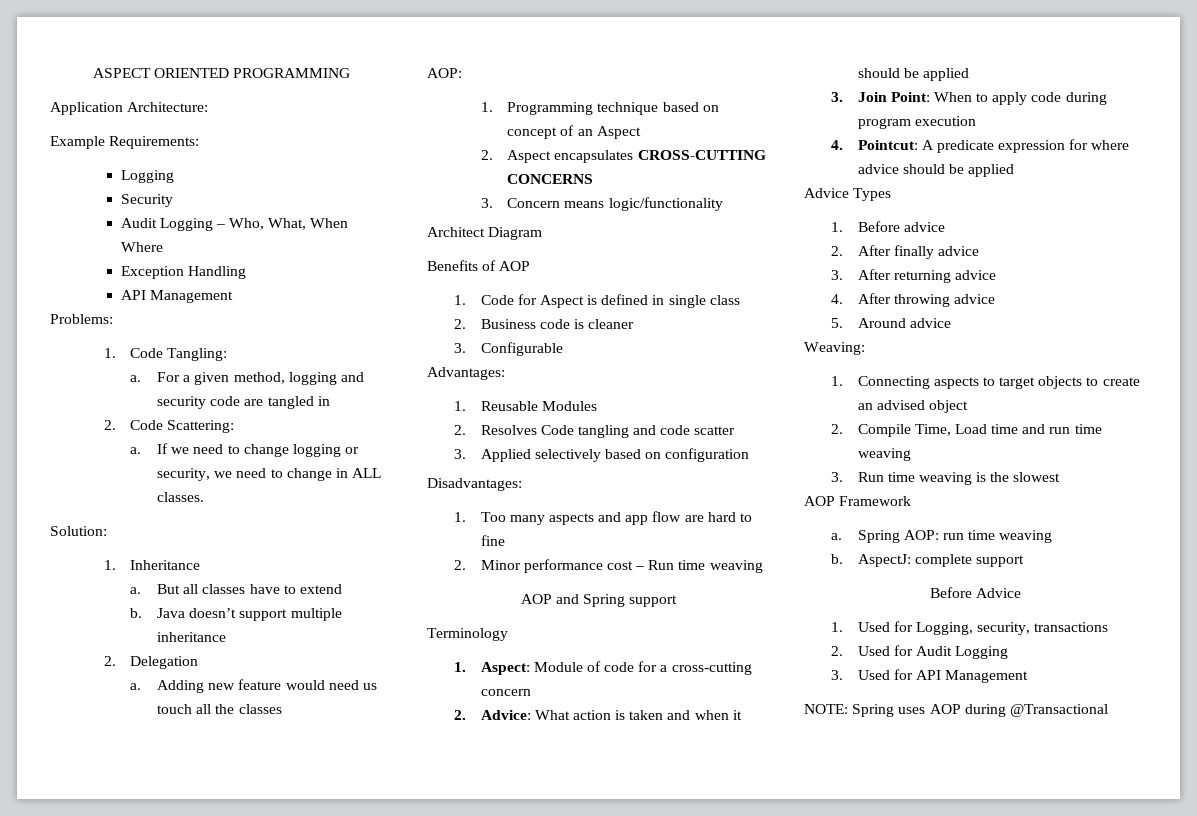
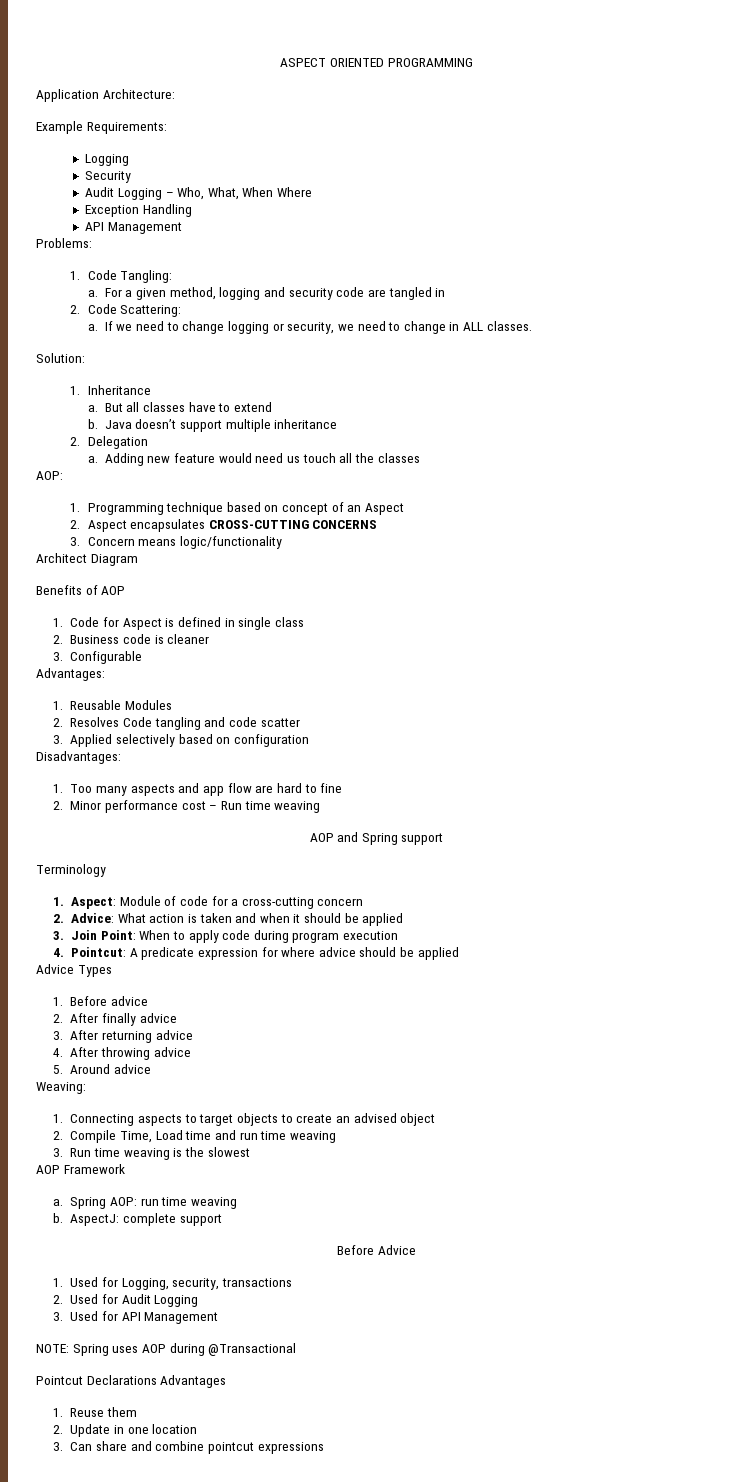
+ Pointcut Declarations Advantages
+ 1. Reuse them
+ 2. Update in one location
+ 3. Can share and combine pointcut expressions

